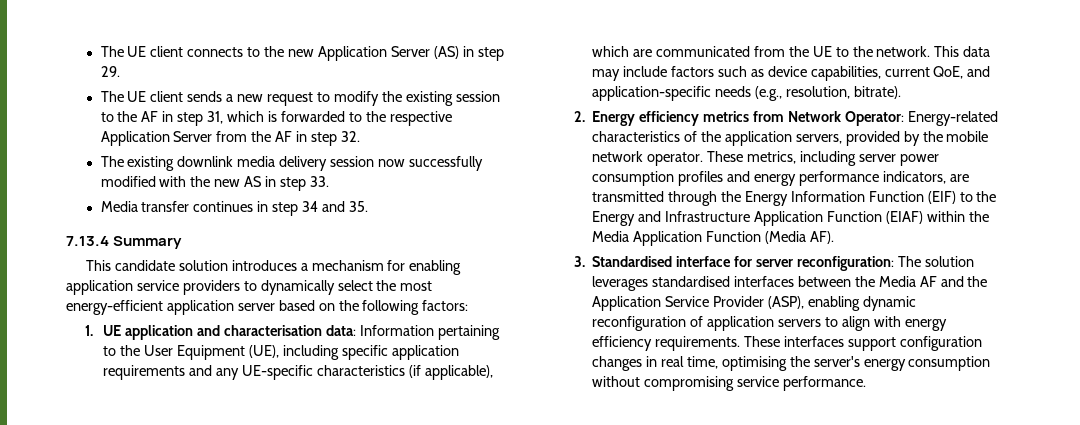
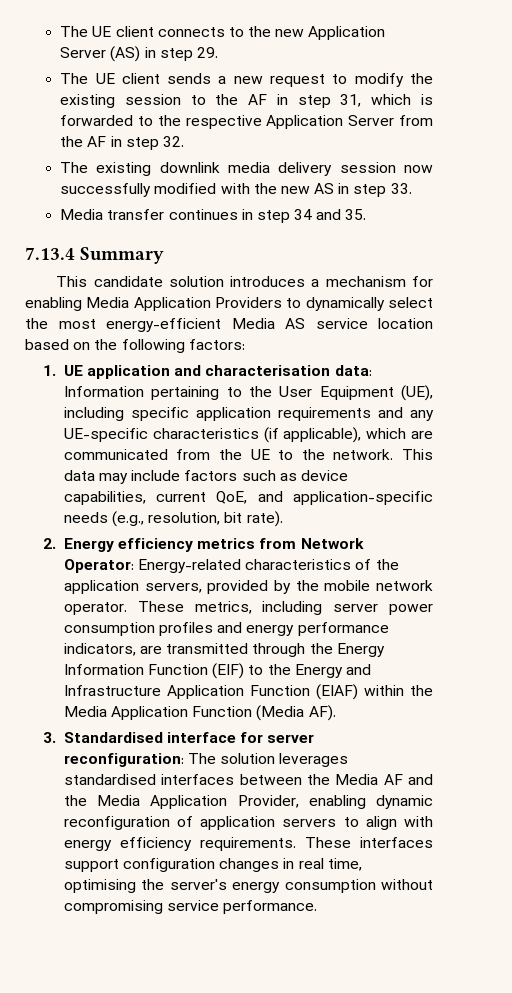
- This candidate solution introduces a mechanism for enabling application service providers to dynamically select the most energy-efficient application server based on the following factors:
+ This candidate solution introduces a mechanism for enabling Media Application Providers to dynamically select the most energy-efficient Media AS service location based on the following factors:
- This data may include factors such as device capabilities, current QoE, and application-specific needs (e.g., resolution, bitrate).
+ This data may include factors such as device capabilities, current QoE, and application-specific needs (e.g., resolution, bit rate).
- 3. Standardised interface for server reconfiguration: The solution leverages standardised interfaces between the Media AF and the Application Service Provider (ASP), enabling dynamic reconfiguration of application servers to align with energy efficiency requirements.
+ 3. Standardised interface for server reconfiguration: The solution leverages standardised interfaces between the Media AF and the Media Application Provider, enabling dynamic reconfiguration of application servers to align with energy efficiency requirements.

